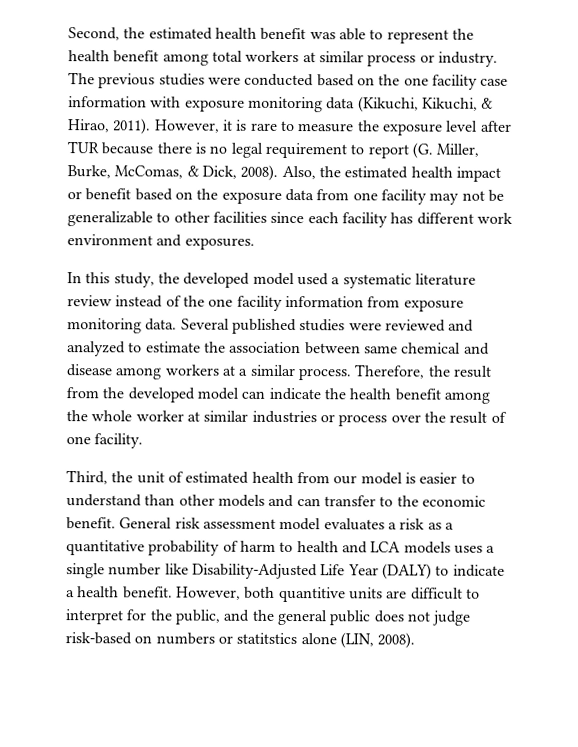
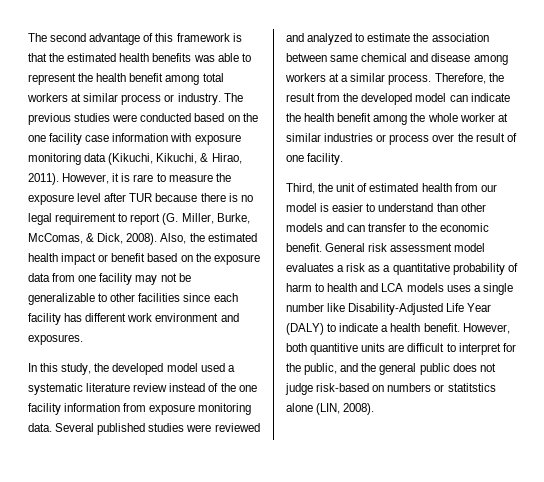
- Second, the estimated health benefit was able to represent the health benefit among total workers at similar process or industry.
+ The second advantage of this framework is that the estimated health benefits was able to represent the health benefit among total workers at similar process or industry.

